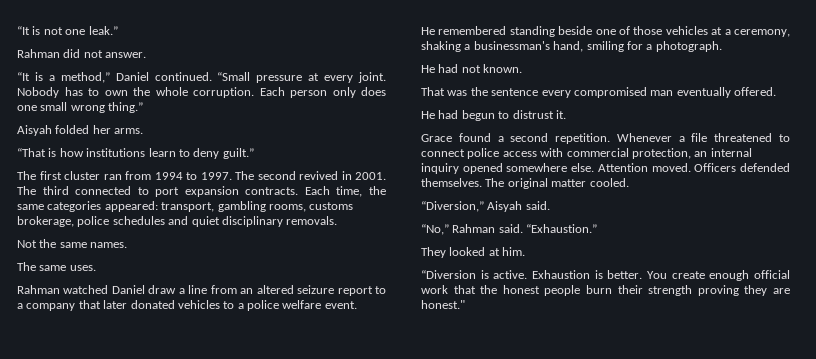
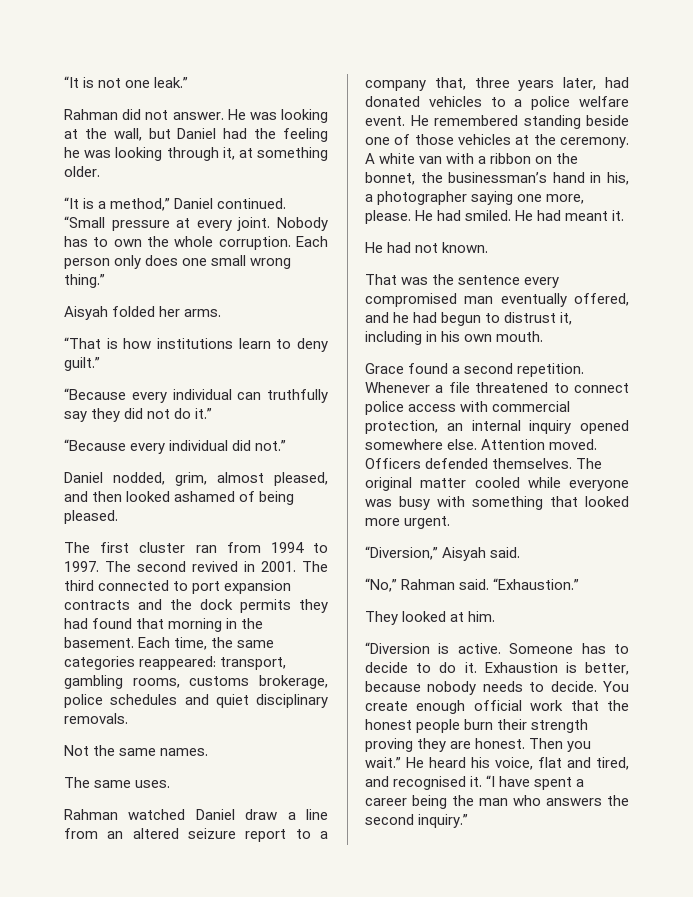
+ He was looking at the wall, but Daniel had the feeling he was looking through it, at something older.
+ “Because every individual can truthfully say they did not do it.”
+ “Because every individual did not.”
+ Daniel nodded, grim, almost pleased, and then looked ashamed of being pleased.
- The third connected to port expansion contracts.
+ The third connected to port expansion contracts and the dock permits they had found that morning in the basement.
- Each time, the same categories appeared: transport, gambling rooms, customs brokerage, police schedules and quiet disciplinary removals.
+ Each time, the same categories reappeared: transport, gambling rooms, customs brokerage, police schedules and quiet disciplinary removals.
- Rahman watched Daniel draw a line from an altered seizure report to a company that later donated vehicles to a police welfare event.
- He remembered standing beside one of those vehicles at a ceremony, shaking a businessman's hand, smiling for a photograph.
+ Rahman watched Daniel draw a line from an altered seizure report to a company that, three years later, had donated vehicles to a police welfare event. He remembered standing beside one of those vehicles at the ceremony. A white van with a ribbon on the bonnet, the businessman’s hand in his, a photographer saying one more, please. He had smiled. He had meant it.
- That was the sentence every compromised man eventually offered.
- He had begun to distrust it.
+ That was the sentence every compromised man eventually offered, and he had begun to distrust it, including in his own mouth.
- The original matter cooled.
+ The original matter cooled while everyone was busy with something that looked more urgent.
- Exhaustion is better.
+ Someone has to decide to do it. Exhaustion is better, because nobody needs to decide.
- You create enough official work that the honest people burn their strength proving they are honest."
+ You create enough official work that the honest people burn their strength proving they are honest. Then you wait.” He heard his voice, flat and tired, and recognised it. “I have spent a career being the man who answers the second inquiry.”

